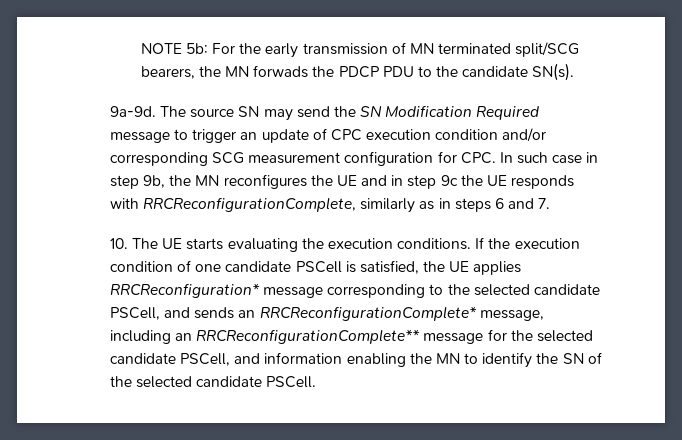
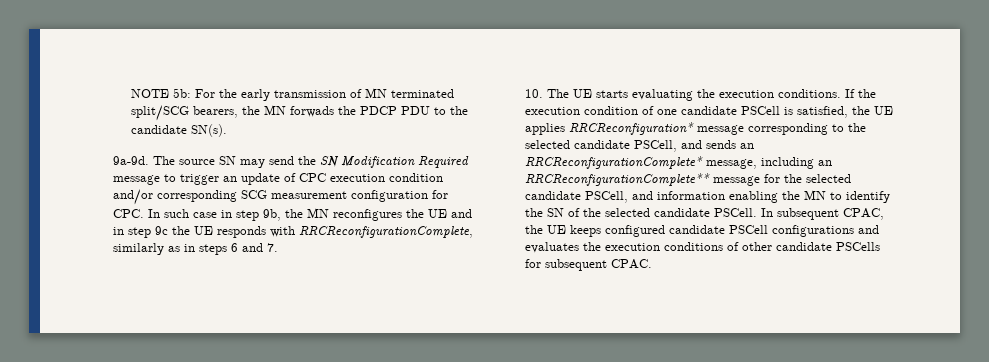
+ In subsequent CPAC, the UE keeps configured candidate PSCell configurations and evaluates the execution conditions of other candidate PSCells for subsequent CPAC.

